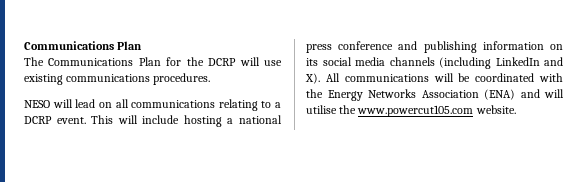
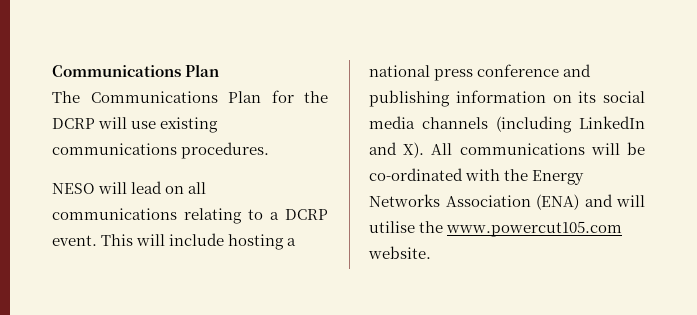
- This will include hosting a national press conference and publishing information on its social media channels (including LinkedIn and X). All communications will be coordinated with the Energy Networks Association (ENA) and will utilise the www.powercut105.com website.
+ This will include hosting a national press conference and publishing information on its social media channels (including LinkedIn and X). All communications will be co-ordinated with the Energy Networks Association (ENA) and will utilise the www.powercut105.com website.

